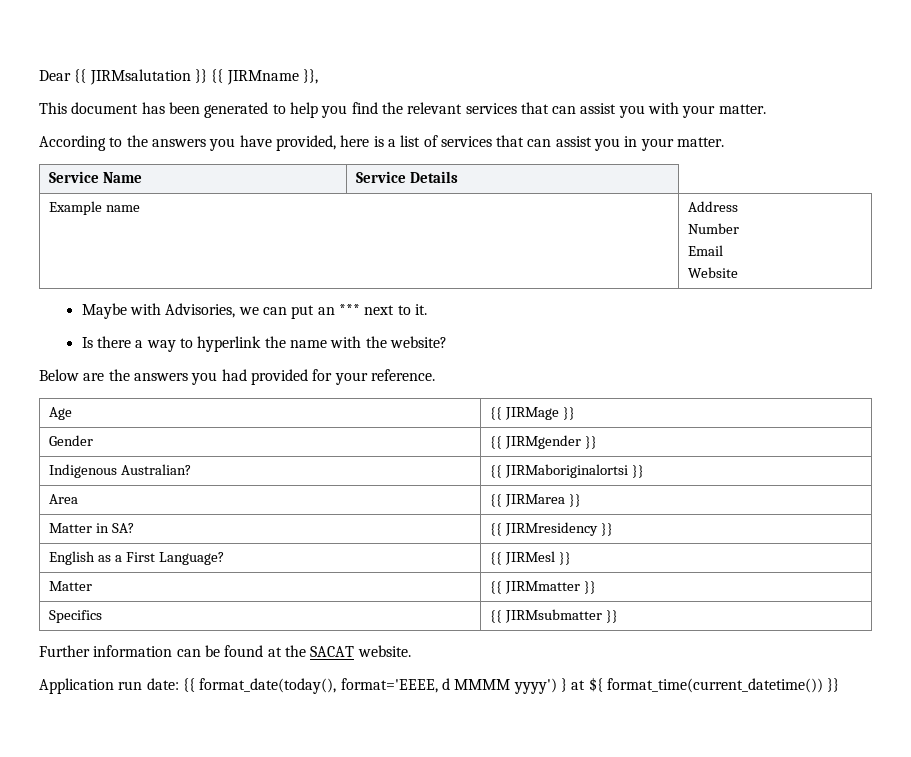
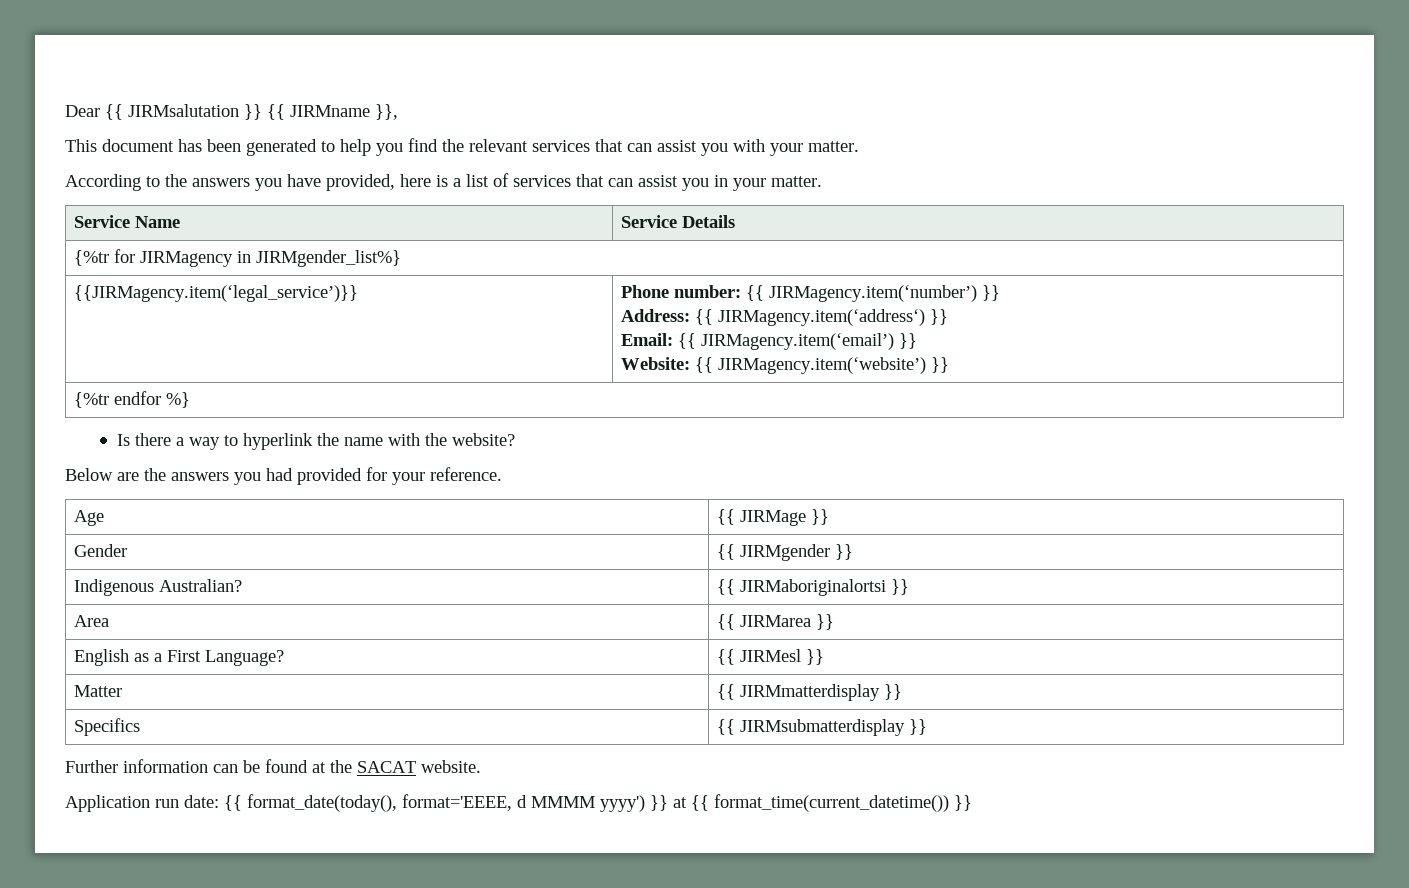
- Example name | Address
- Number
- Email
- Website
- Maybe with Advisories, we can put an *** next to it.
+ {%tr for JIRMagency in JIRMgender_list%}
+ {{JIRMagency.item(‘legal_service’)}} | Phone number: {{ JIRMagency.item(‘number’) }}
+ Address: {{ JIRMagency.item(‘address‘) }}
+ Email: {{ JIRMagency.item(‘email’) }}
+ Website: {{ JIRMagency.item(‘website’) }}
+ {%tr endfor %}
- Matter in SA? | {{ JIRMresidency }}
- Matter | {{ JIRMmatter }}
+ Matter | {{ JIRMmatterdisplay }}
- Specifics | {{ JIRMsubmatter }}
+ Specifics | {{ JIRMsubmatterdisplay }}
- Application run date: {{ format_date(today(), format='EEEE, d MMMM yyyy') } at ${ format_time(current_datetime()) }}
+ Application run date: {{ format_date(today(), format='EEEE, d MMMM yyyy') }} at {{ format_time(current_datetime()) }}

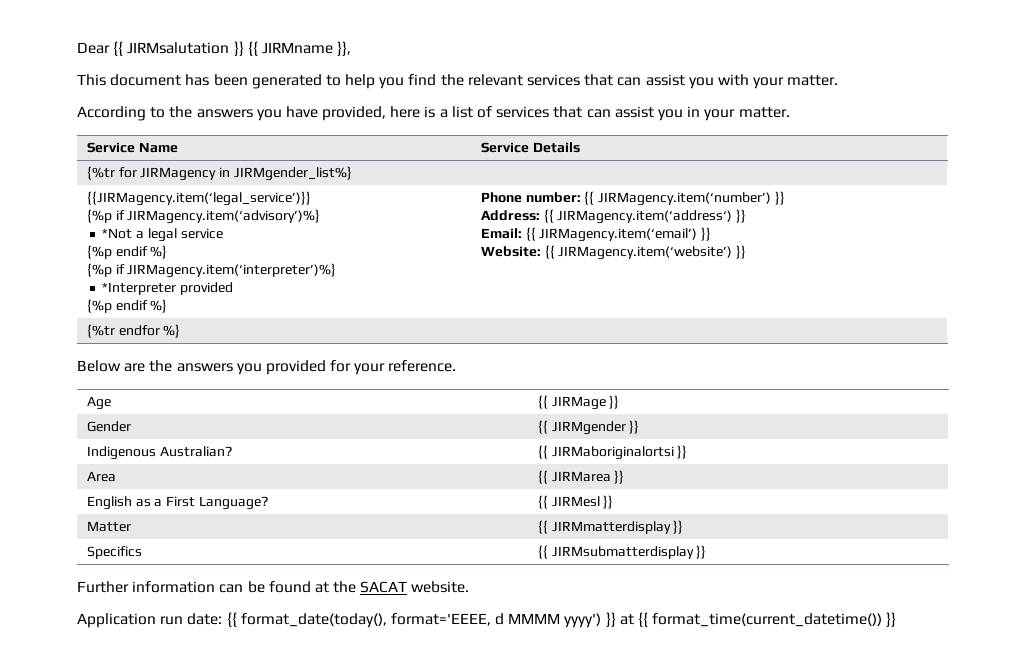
- {{JIRMagency.item(‘legal_service’)}} | Phone number: {{ JIRMagency.item(‘number’) }}
+ {{JIRMagency.item(‘legal_service’)}}
+ {%p if JIRMagency.item(‘advisory’)%}
+ *Not a legal service
+ {%p endif %}
+ {%p if JIRMagency.item(‘interpreter’)%}
+ *Interpreter provided
+ {%p endif %} | Phone number: {{ JIRMagency.item(‘number’) }}
- Is there a way to hyperlink the name with the website?
- Below are the answers you had provided for your reference.
+ Below are the answers you provided for your reference.

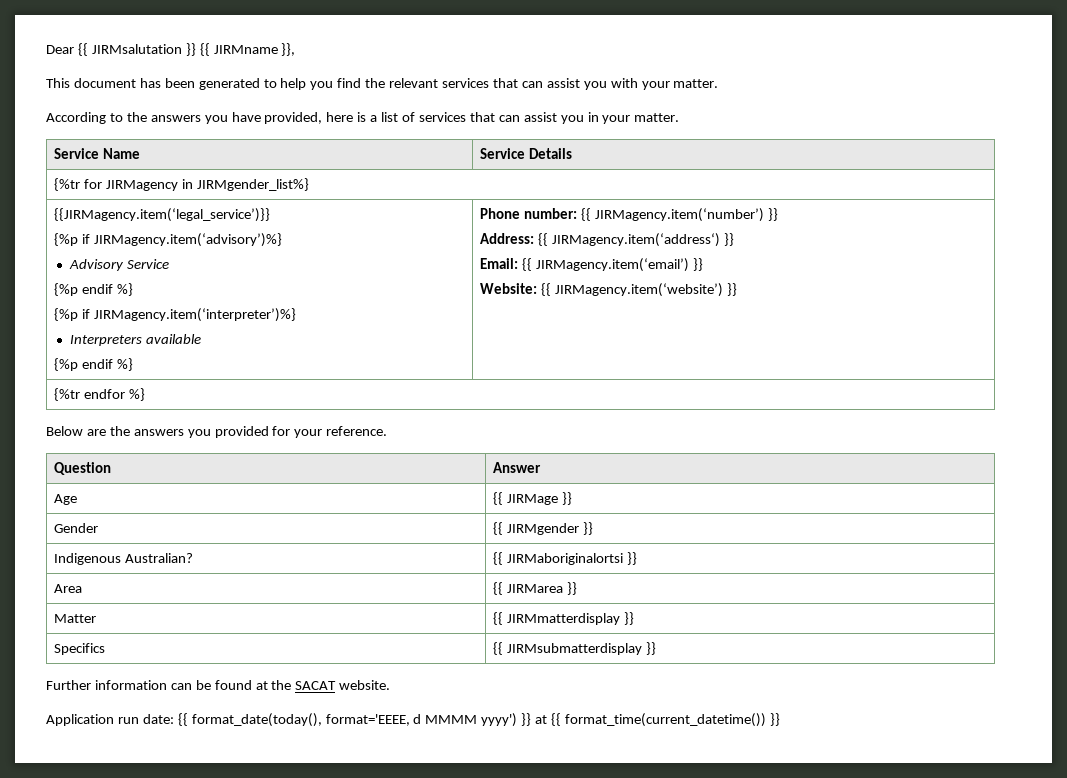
  {{JIRMagency.item(‘legal_service’)}}
  {%p if JIRMagency.item(‘advisory’)%}
- *Not a legal service
+ Advisory Service
  {%p endif %}
  {%p if JIRMagency.item(‘interpreter’)%}
- *Interpreter provided
+ Interpreters available
+ Question | Answer
- English as a First Language? | {{ JIRMesl }}

